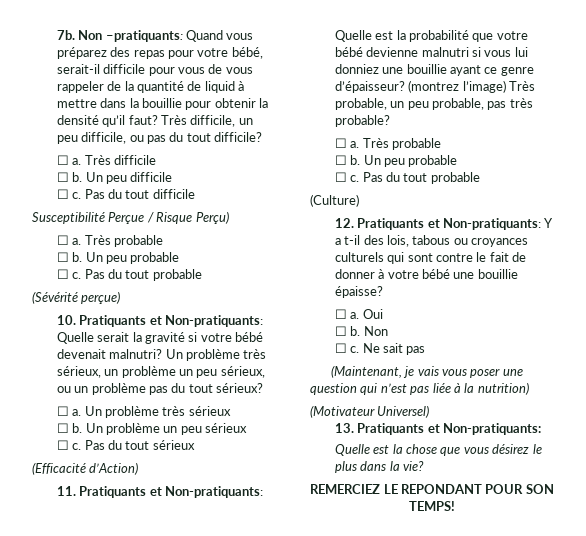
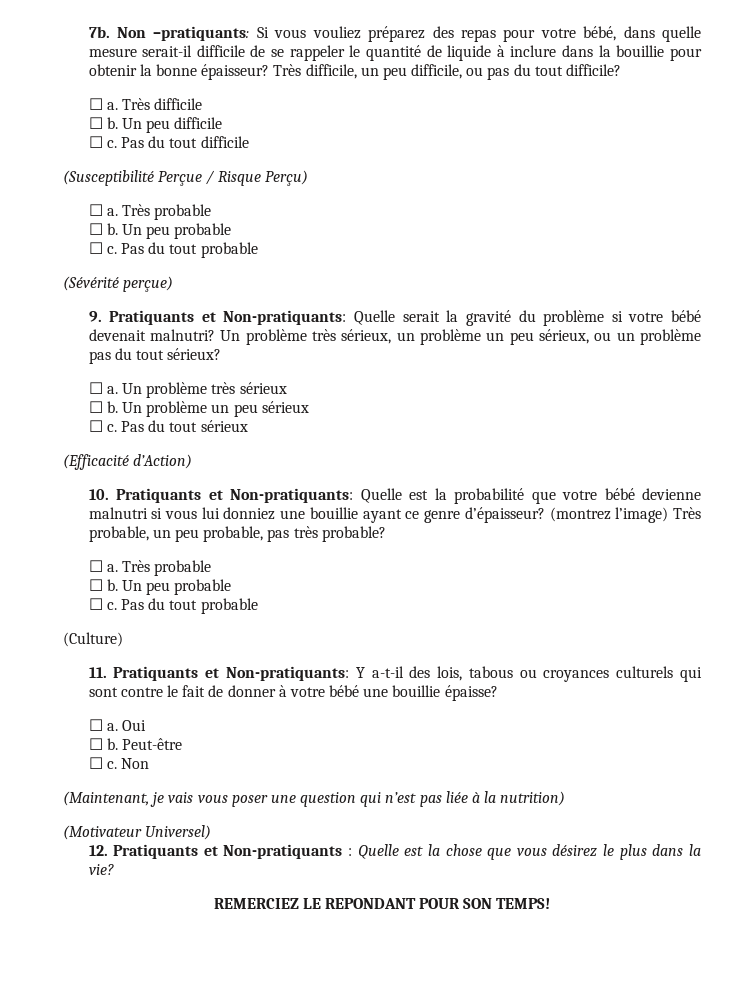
- Non –pratiquants: Quand vous préparez des repas pour votre bébé, serait-il difficile pour vous de vous rappeler de la quantité de liquid à mettre dans la bouillie pour obtenir la densité qu’il faut?
+ Non –pratiquants: Si vous vouliez préparez des repas pour votre bébé, dans quelle mesure serait-il difficile de se rappeler le quantité de liquide à inclure dans la bouillie pour obtenir la bonne épaisseur?
- Susceptibilité Perçue / Risque Perçu)
+ (Susceptibilité Perçue / Risque Perçu)
- 10. Pratiquants et Non-pratiquants: Quelle serait la gravité si votre bébé devenait malnutri?
+ 9. Pratiquants et Non-pratiquants: Quelle serait la gravité du problème si votre bébé devenait malnutri?
- 11. Pratiquants et Non-pratiquants: Quelle est la probabilité que votre bébé devienne malnutri si vous lui donniez une bouillie ayant ce genre d’épaisseur?
+ 10. Pratiquants et Non-pratiquants: Quelle est la probabilité que votre bébé devienne malnutri si vous lui donniez une bouillie ayant ce genre d’épaisseur?
- 12. Pratiquants et Non-pratiquants: Y a t-il des lois, tabous ou croyances culturels qui sont contre le fait de donner à votre bébé une bouillie épaisse?
+ 11. Pratiquants et Non-pratiquants: Y a-t-il des lois, tabous ou croyances culturels qui sont contre le fait de donner à votre bébé une bouillie épaisse?
- ☐ b. Non
- ☐ c. Ne sait pas
+ ☐ b. Peut-être
+ ☐ c. Non
- 13. Pratiquants et Non-pratiquants:
- Quelle est la chose que vous désirez le plus dans la vie?
+ 12. Pratiquants et Non-pratiquants : Quelle est la chose que vous désirez le plus dans la vie?

